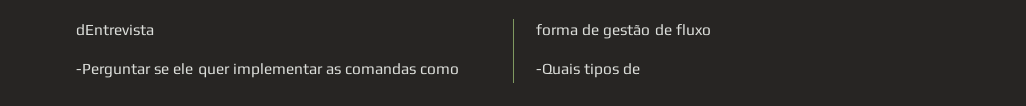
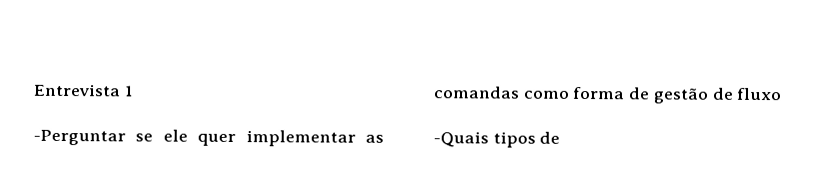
- dEntrevista
+ Entrevista 1

